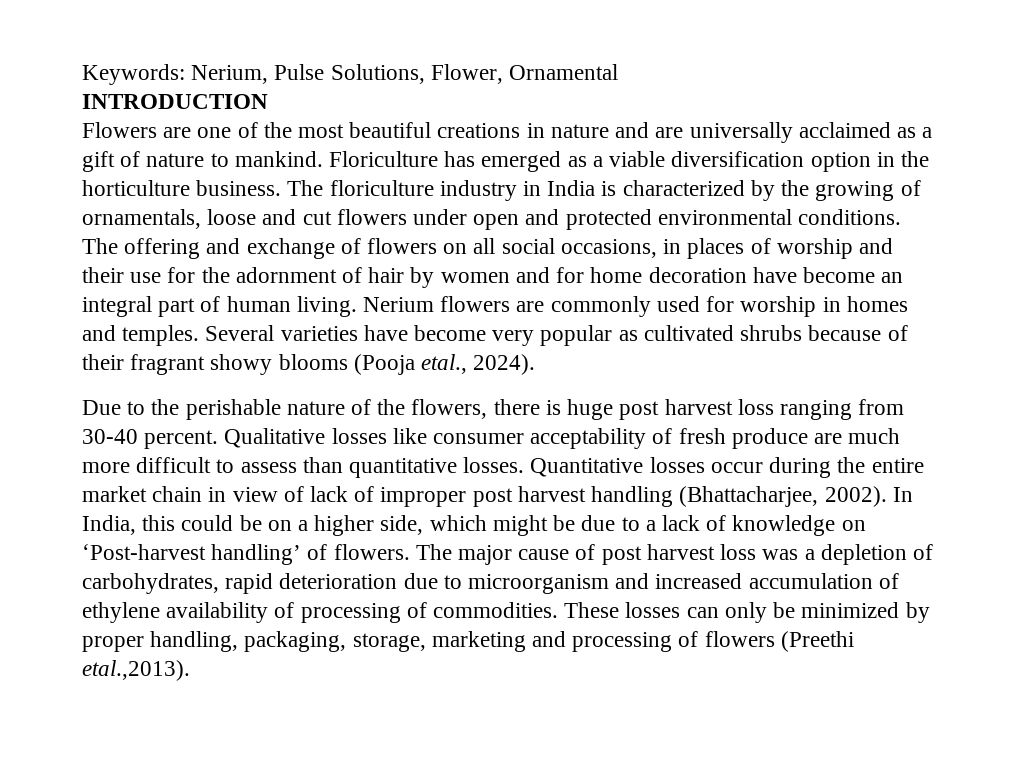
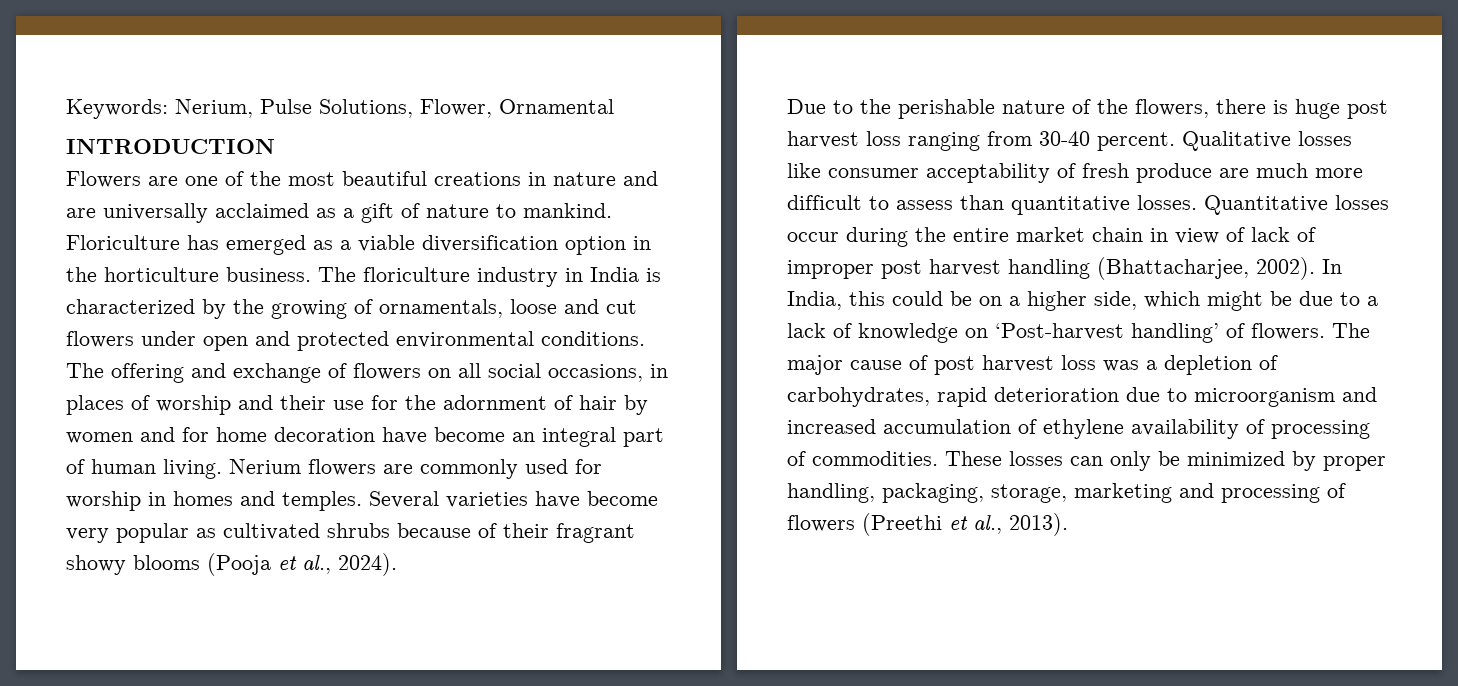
- Several varieties have become very popular as cultivated shrubs because of their fragrant showy blooms (Pooja etal., 2024).
+ Several varieties have become very popular as cultivated shrubs because of their fragrant showy blooms (Pooja et al., 2024).
- These losses can only be minimized by proper handling, packaging, storage, marketing and processing of flowers (Preethi etal.,2013).
+ These losses can only be minimized by proper handling, packaging, storage, marketing and processing of flowers (Preethi et al., 2013).

